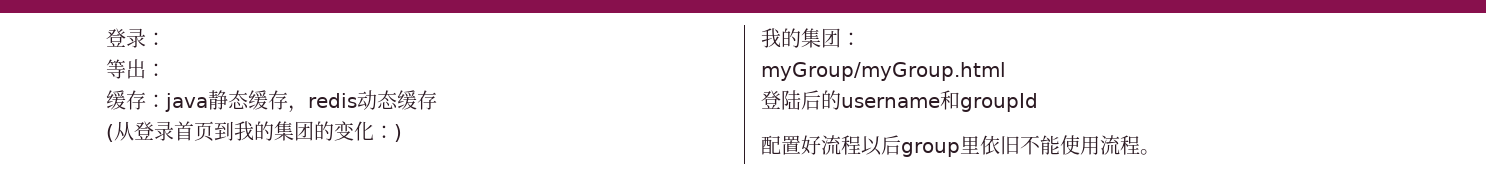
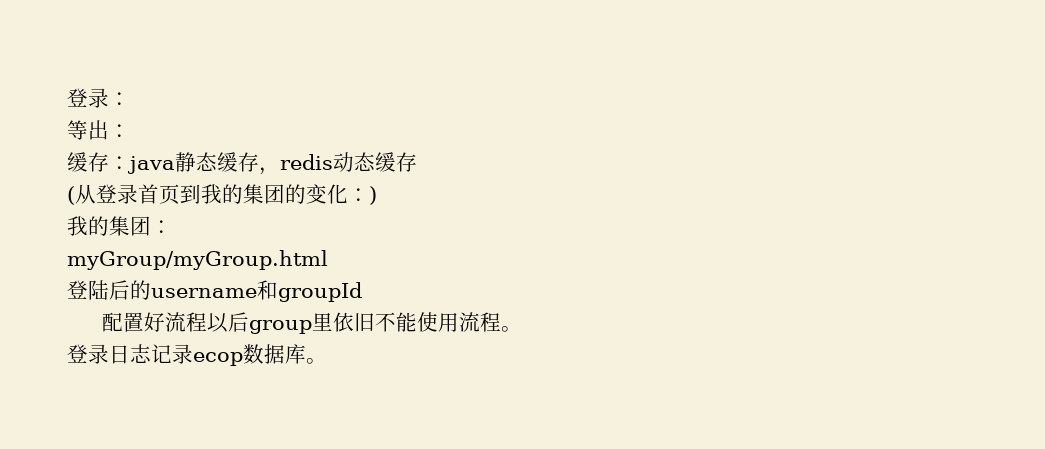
+ 登录日志记录ecop数据库。

